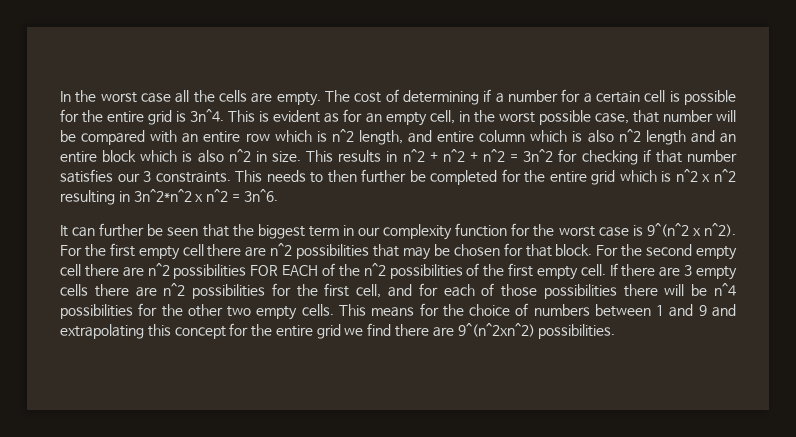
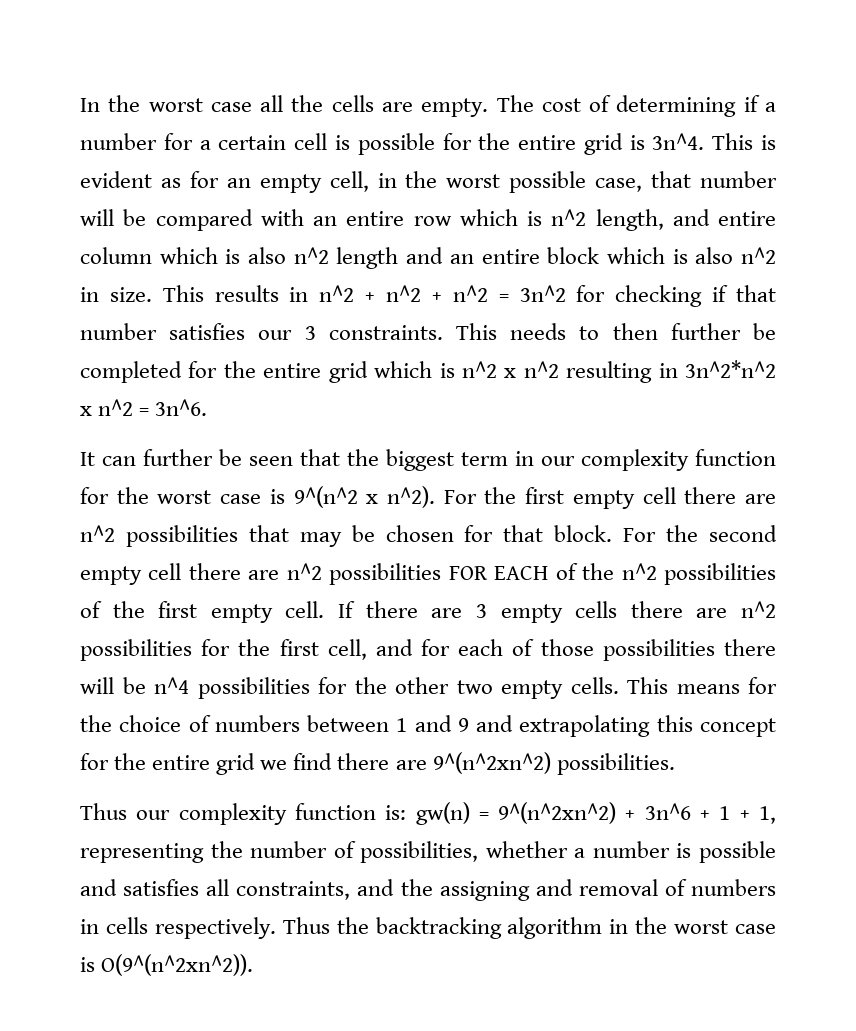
+ Thus our complexity function is: gw(n) = 9^(n^2xn^2) + 3n^6 + 1 + 1, representing the number of possibilities, whether a number is possible and satisfies all constraints, and the assigning and removal of numbers in cells respectively. Thus the backtracking algorithm in the worst case is O(9^(n^2xn^2)).

